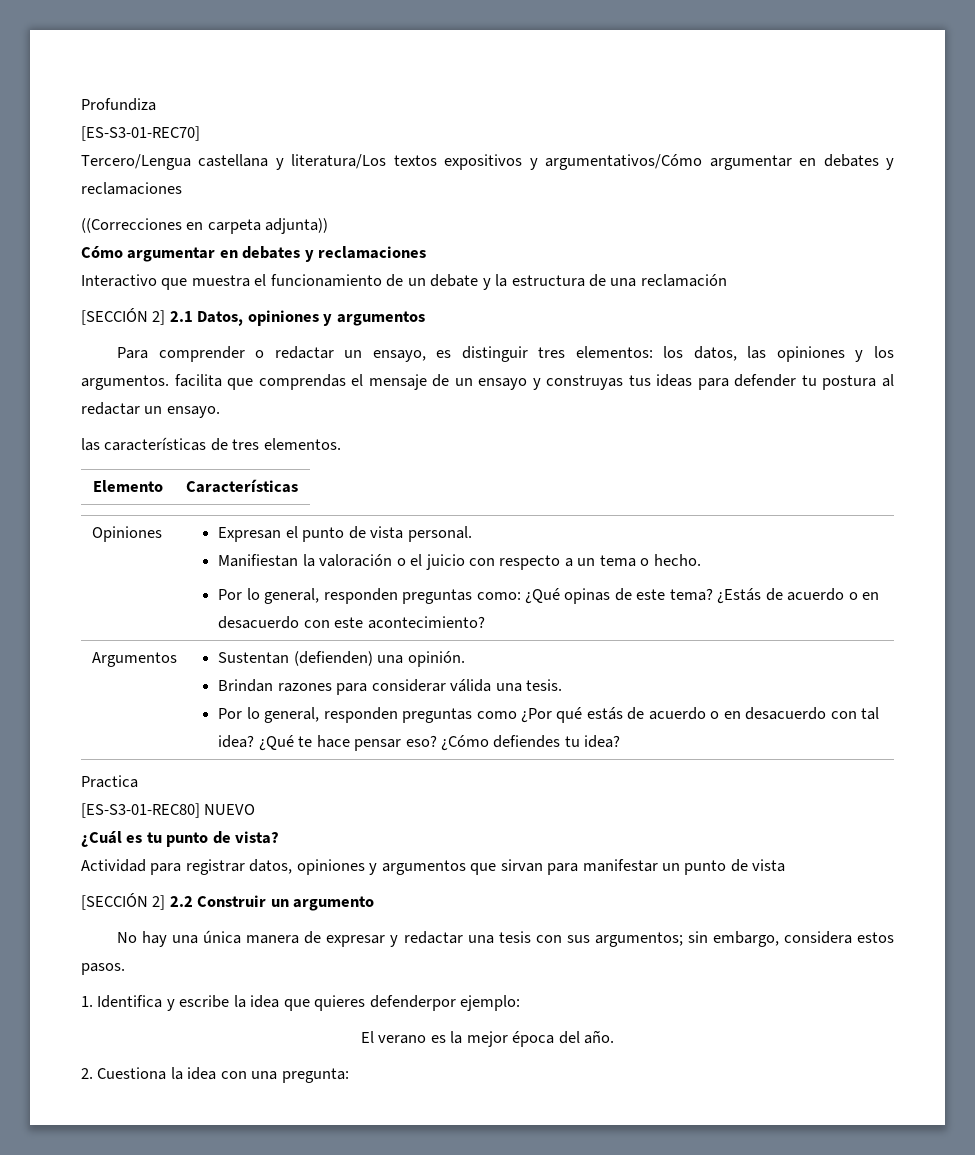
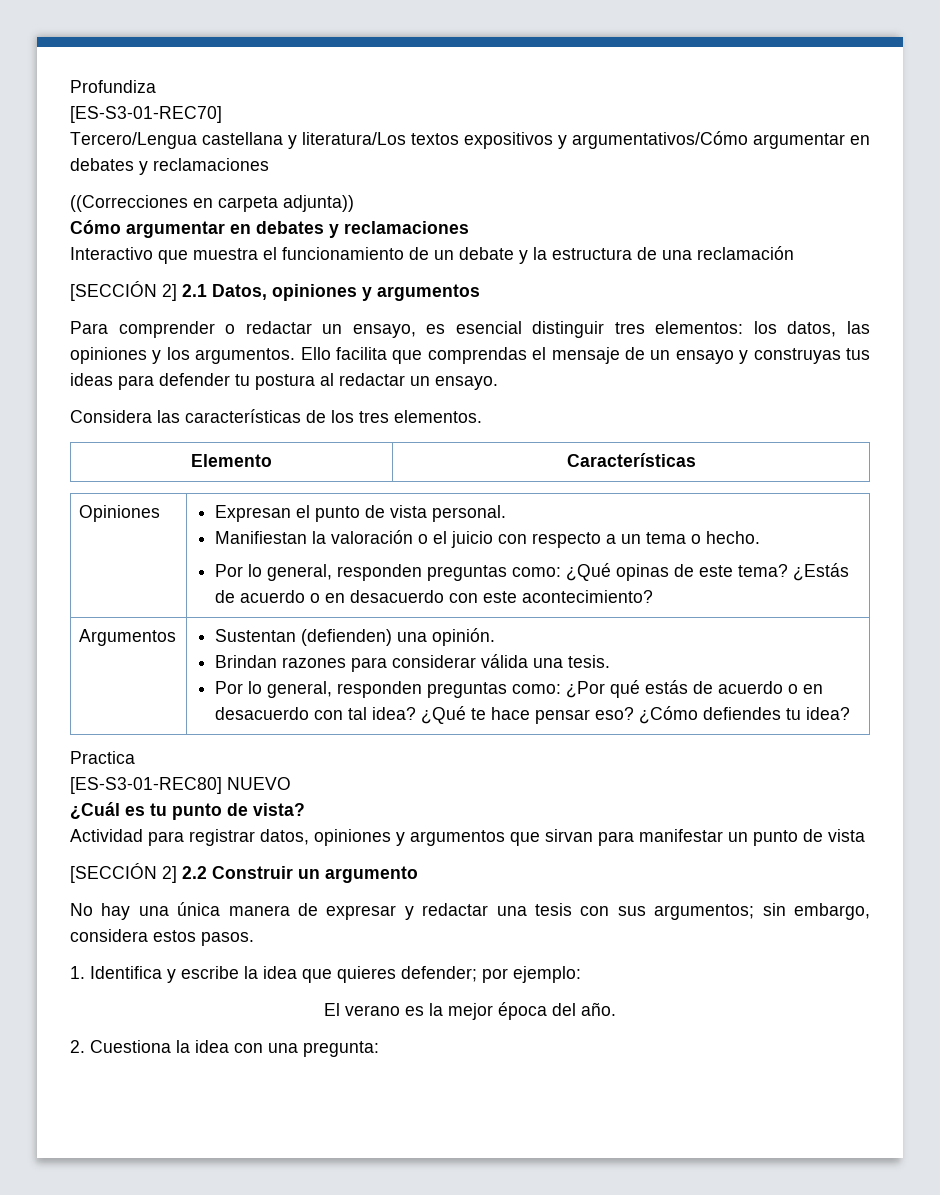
- Para comprender o redactar un ensayo, es distinguir tres elementos: los datos, las opiniones y los argumentos. facilita que comprendas el mensaje de un ensayo y construyas tus ideas para defender tu postura al redactar un ensayo.
+ Para comprender o redactar un ensayo, es esencial distinguir tres elementos: los datos, las opiniones y los argumentos. Ello facilita que comprendas el mensaje de un ensayo y construyas tus ideas para defender tu postura al redactar un ensayo.
- las características de tres elementos.
+ Considera las características de los tres elementos.
  Argumentos | Sustentan (defienden) una opinión.
  Brindan razones para considerar válida una tesis.
- Por lo general, responden preguntas como ¿Por qué estás de acuerdo o en desacuerdo con tal idea? ¿Qué te hace pensar eso? ¿Cómo defiendes tu idea?
+ Por lo general, responden preguntas como: ¿Por qué estás de acuerdo o en desacuerdo con tal idea? ¿Qué te hace pensar eso? ¿Cómo defiendes tu idea?
- 1. Identifica y escribe la idea que quieres defenderpor ejemplo:
+ 1. Identifica y escribe la idea que quieres defender; por ejemplo:

